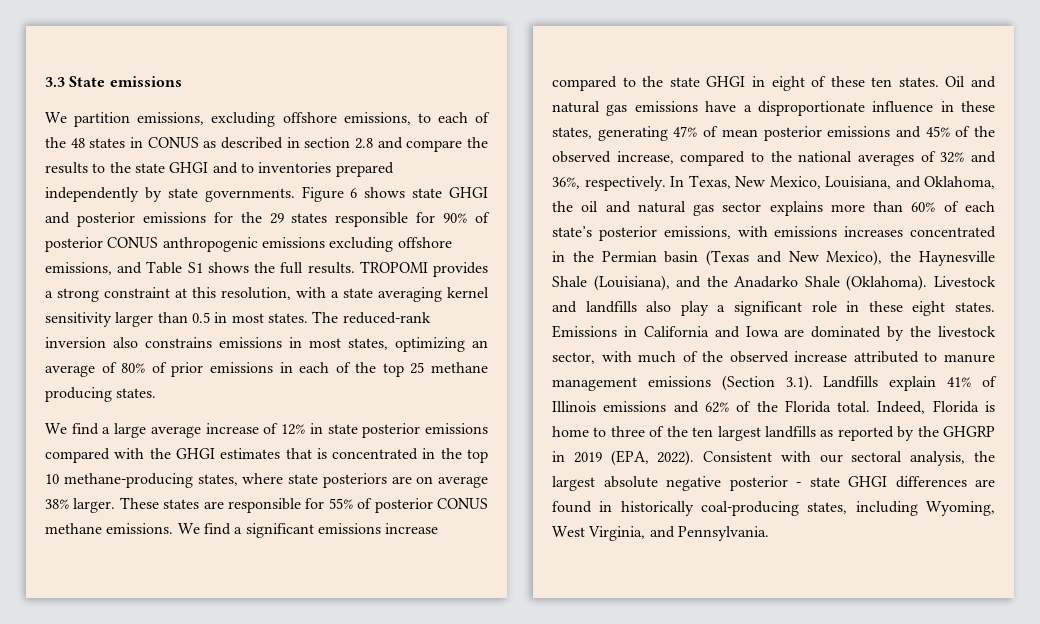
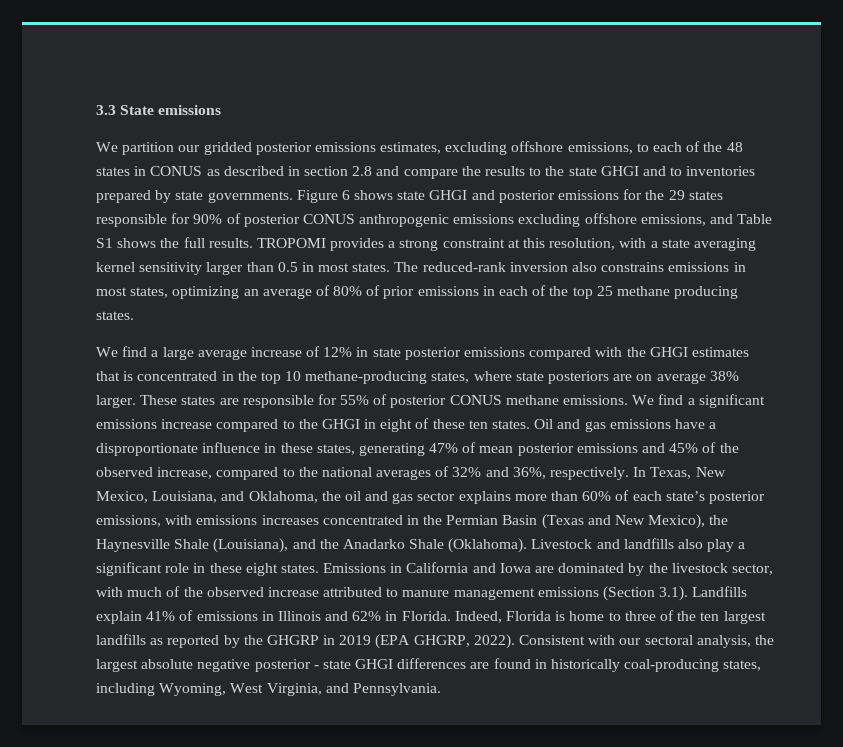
- We partition emissions, excluding offshore emissions, to each of the 48 states in CONUS as described in section 2.8 and compare the results to the state GHGI and to inventories prepared independently by state governments.
+ We partition our gridded posterior emissions estimates, excluding offshore emissions, to each of the 48 states in CONUS as described in section 2.8 and compare the results to the state GHGI and to inventories prepared by state governments.
- We find a significant emissions increase compared to the state GHGI in eight of these ten states.
+ We find a significant emissions increase compared to the GHGI in eight of these ten states.
- Oil and natural gas emissions have a disproportionate influence in these states, generating 47% of mean posterior emissions and 45% of the observed increase, compared to the national averages of 32% and 36%, respectively.
+ Oil and gas emissions have a disproportionate influence in these states, generating 47% of mean posterior emissions and 45% of the observed increase, compared to the national averages of 32% and 36%, respectively.
- In Texas, New Mexico, Louisiana, and Oklahoma, the oil and natural gas sector explains more than 60% of each state’s posterior emissions, with emissions increases concentrated in the Permian basin (Texas and New Mexico), the Haynesville Shale (Louisiana), and the Anadarko Shale (Oklahoma).
+ In Texas, New Mexico, Louisiana, and Oklahoma, the oil and gas sector explains more than 60% of each state’s posterior emissions, with emissions increases concentrated in the Permian Basin (Texas and New Mexico), the Haynesville Shale (Louisiana), and the Anadarko Shale (Oklahoma).
- Emissions in California and Iowa are dominated by the livestock sector, with much of the observed increase attributed to manure management emissions (Section 3.1). Landfills explain 41% of Illinois emissions and 62% of the Florida total.
+ Emissions in California and Iowa are dominated by the livestock sector, with much of the observed increase attributed to manure management emissions (Section 3.1). Landfills explain 41% of emissions in Illinois and 62% in Florida.
- Indeed, Florida is home to three of the ten largest landfills as reported by the GHGRP in 2019 (EPA, 2022).
+ Indeed, Florida is home to three of the ten largest landfills as reported by the GHGRP in 2019 (EPA GHGRP, 2022).

